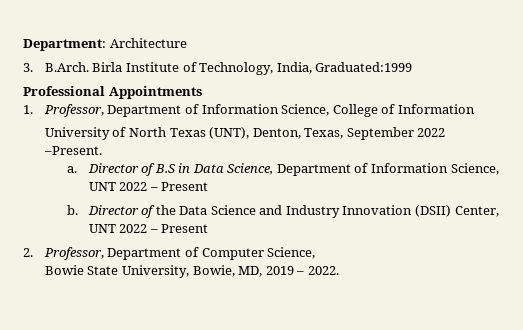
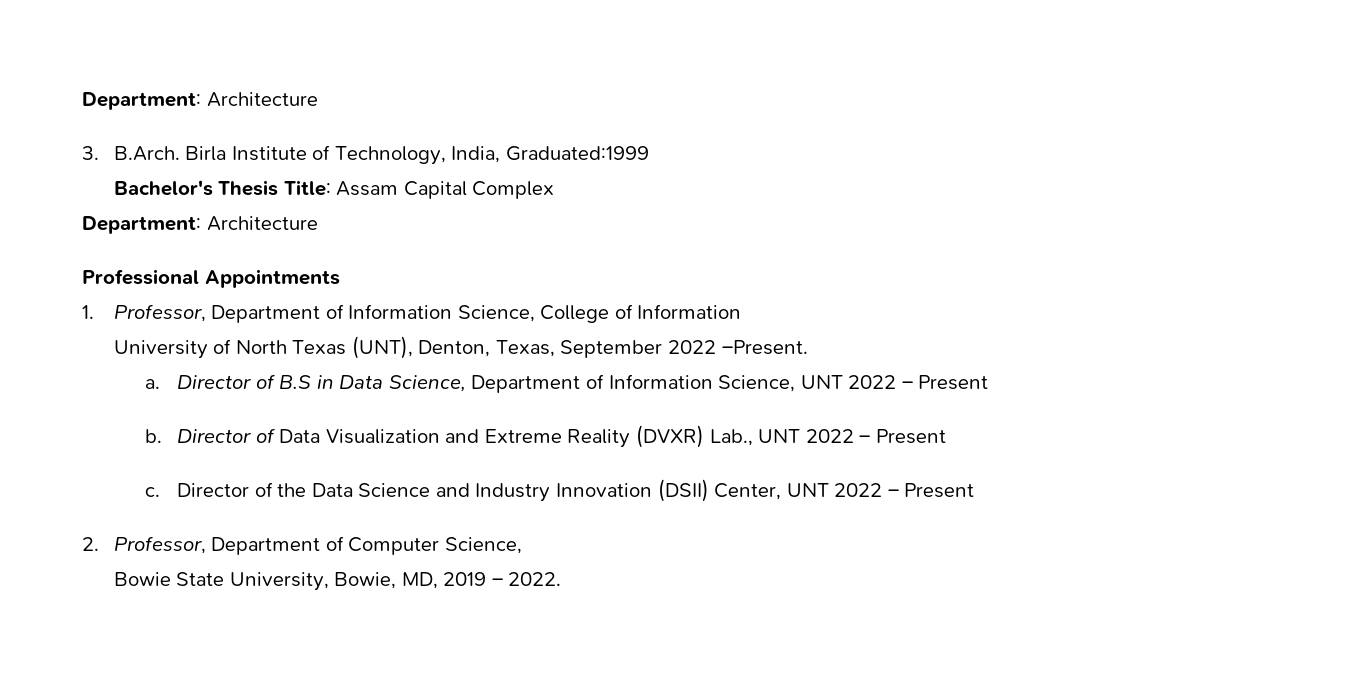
+ Bachelor's Thesis Title: Assam Capital Complex
+ Department: Architecture
- Director of the Data Science and Industry Innovation (DSII) Center, UNT 2022 – Present
+ Director of Data Visualization and Extreme Reality (DVXR) Lab., UNT 2022 – Present
+ c. Director of the Data Science and Industry Innovation (DSII) Center, UNT 2022 – Present

